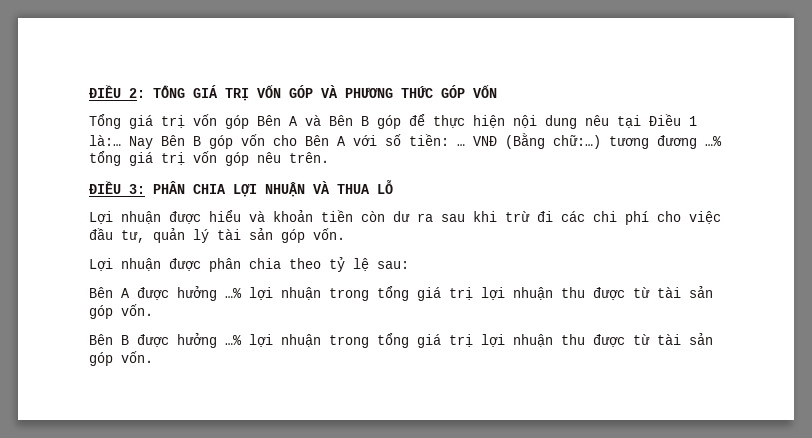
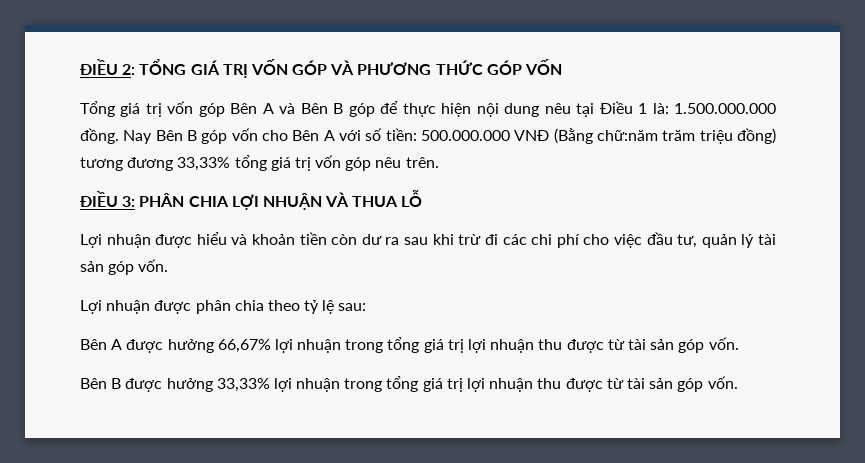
- Tổng giá trị vốn góp Bên A và Bên B góp để thực hiện nội dung nêu tại Điều 1 là:…
+ Tổng giá trị vốn góp Bên A và Bên B góp để thực hiện nội dung nêu tại Điều 1 là: 1.500.000.000 đồng.
- Nay Bên B góp vốn cho Bên A với số tiền: … VNĐ (Bằng chữ:…) tương đương …% tổng giá trị vốn góp nêu trên.
+ Nay Bên B góp vốn cho Bên A với số tiền: 500.000.000 VNĐ (Bằng chữ:năm trăm triệu đồng) tương đương 33,33% tổng giá trị vốn góp nêu trên.
- Bên A được hưởng …% lợi nhuận trong tổng giá trị lợi nhuận thu được từ tài sản góp vốn.
+ Bên A được hưởng 66,67% lợi nhuận trong tổng giá trị lợi nhuận thu được từ tài sản góp vốn.
- Bên B được hưởng …% lợi nhuận trong tổng giá trị lợi nhuận thu được từ tài sản góp vốn.
+ Bên B được hưởng 33,33% lợi nhuận trong tổng giá trị lợi nhuận thu được từ tài sản góp vốn.

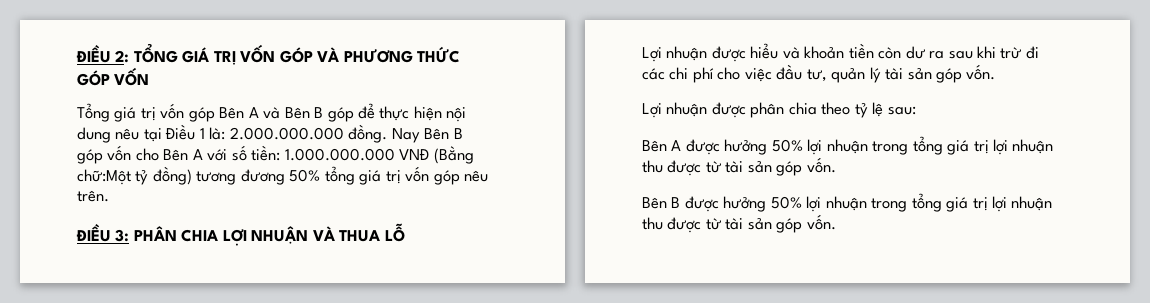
- Tổng giá trị vốn góp Bên A và Bên B góp để thực hiện nội dung nêu tại Điều 1 là: 1.500.000.000 đồng.
+ Tổng giá trị vốn góp Bên A và Bên B góp để thực hiện nội dung nêu tại Điều 1 là: 2.000.000.000 đồng.
- Nay Bên B góp vốn cho Bên A với số tiền: 500.000.000 VNĐ (Bằng chữ:năm trăm triệu đồng) tương đương 33,33% tổng giá trị vốn góp nêu trên.
+ Nay Bên B góp vốn cho Bên A với số tiền: 1.000.000.000 VNĐ (Bằng chữ:Một tỷ đồng) tương đương 50% tổng giá trị vốn góp nêu trên.
- Bên A được hưởng 66,67% lợi nhuận trong tổng giá trị lợi nhuận thu được từ tài sản góp vốn.
+ Bên A được hưởng 50% lợi nhuận trong tổng giá trị lợi nhuận thu được từ tài sản góp vốn.
- Bên B được hưởng 33,33% lợi nhuận trong tổng giá trị lợi nhuận thu được từ tài sản góp vốn.
+ Bên B được hưởng 50% lợi nhuận trong tổng giá trị lợi nhuận thu được từ tài sản góp vốn.

